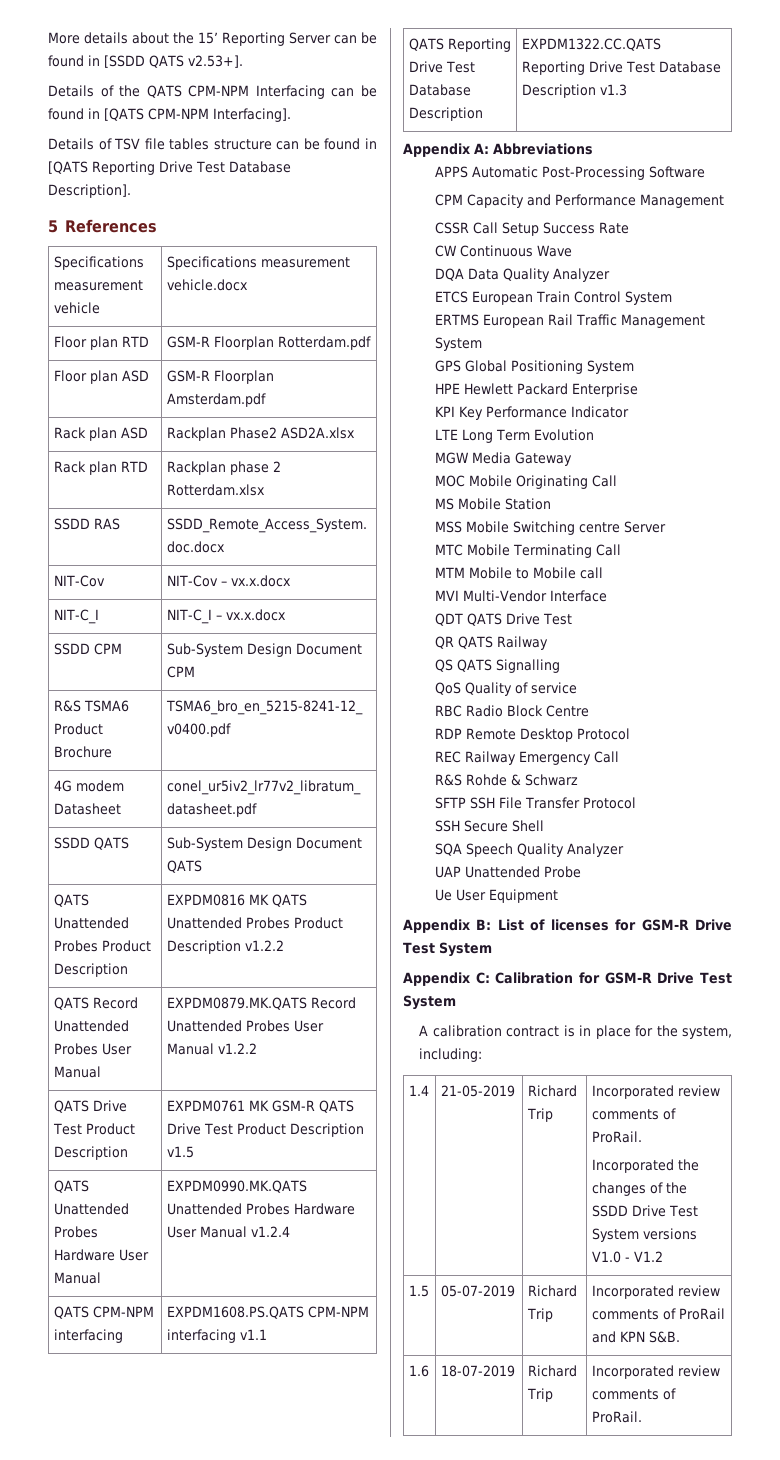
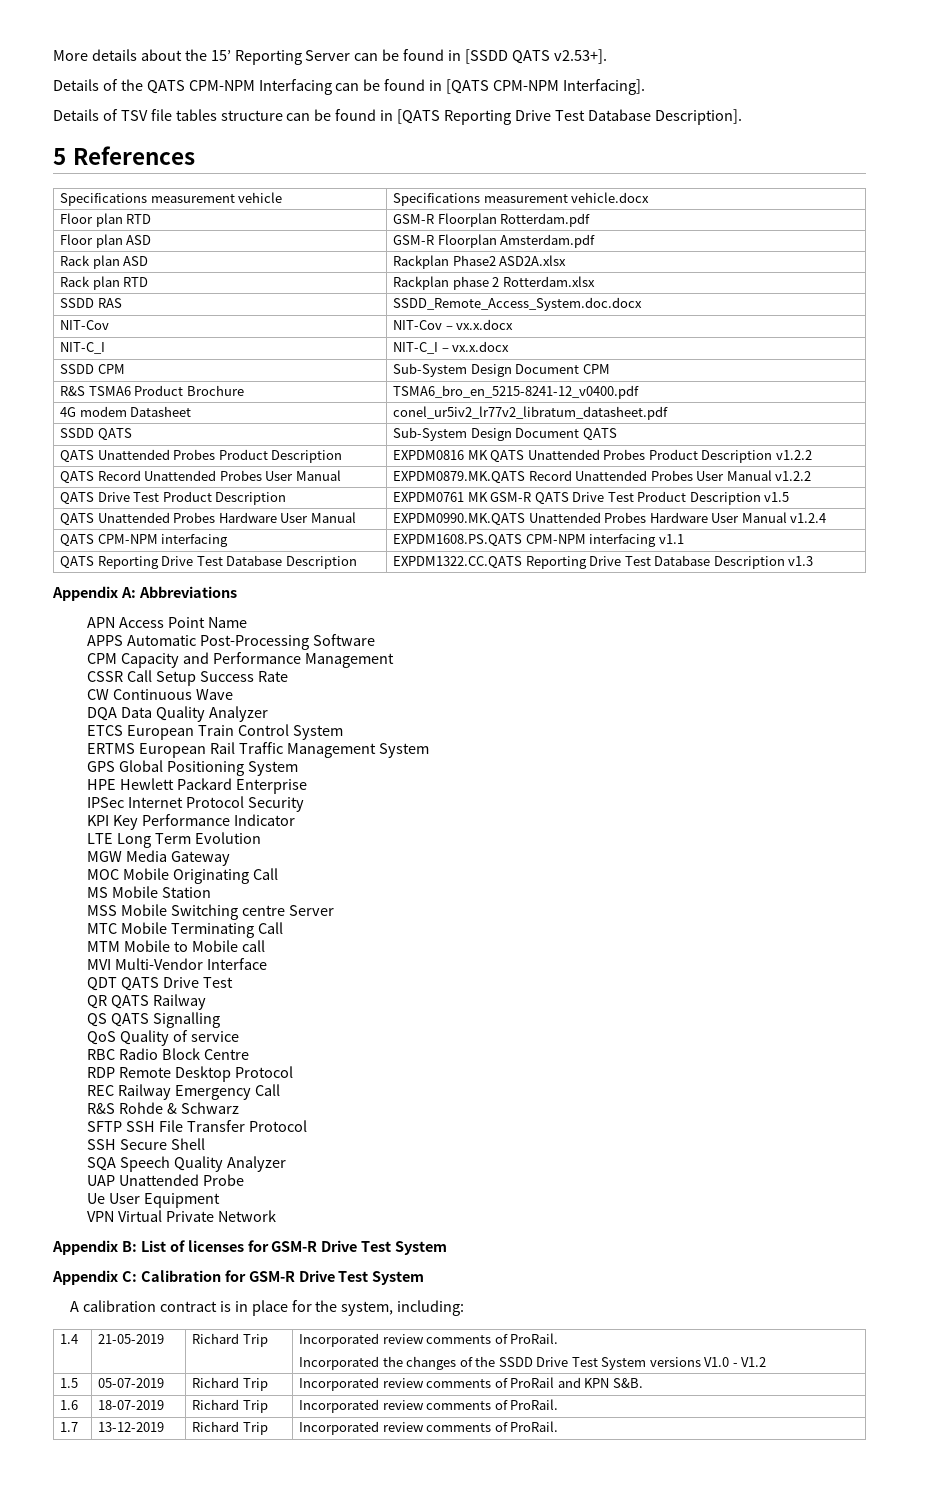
+ APN Access Point Name
+ IPSec Internet Protocol Security
+ VPN Virtual Private Network
+ 1.7 | 13-12-2019 | Richard Trip | Incorporated review comments of ProRail.

